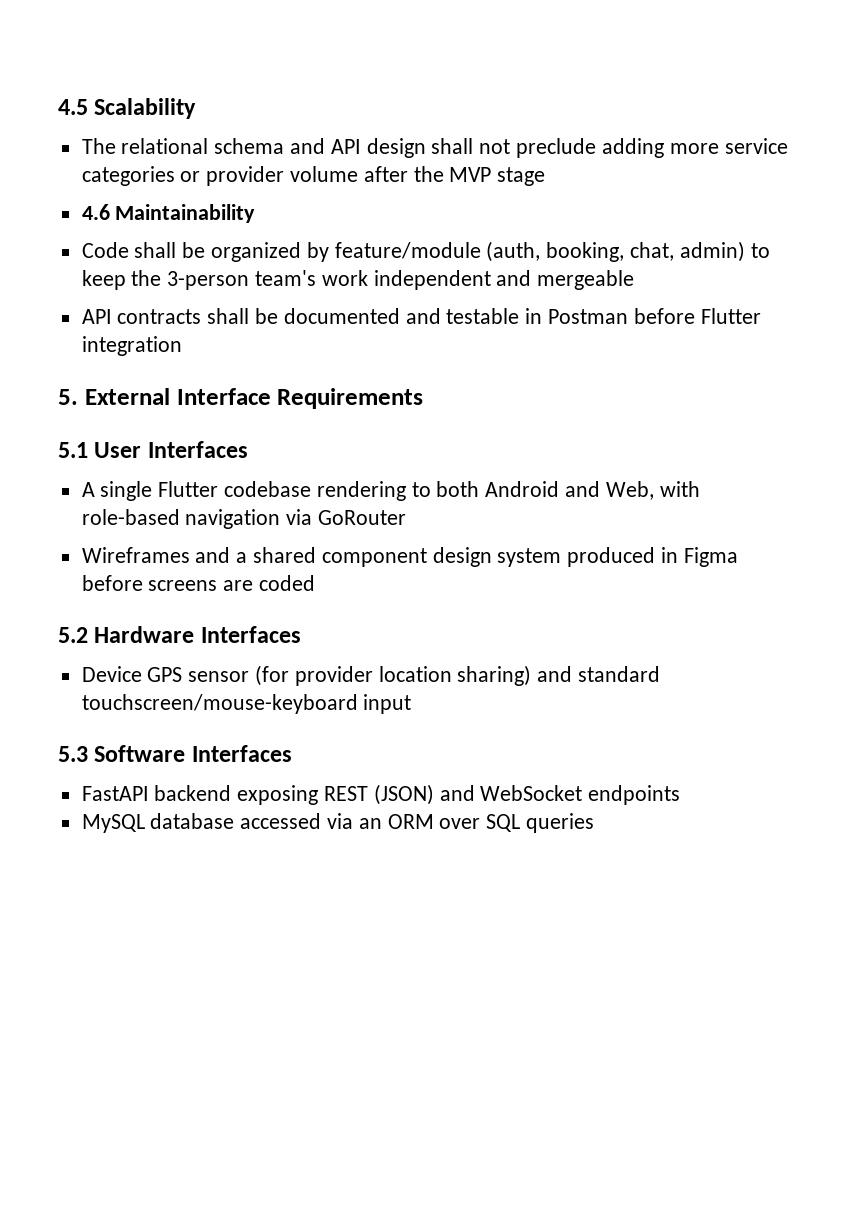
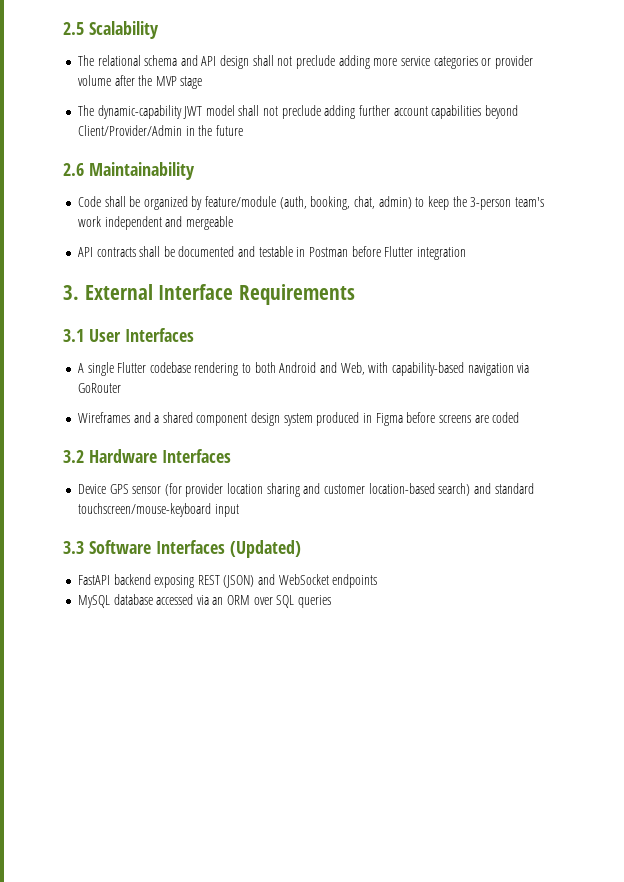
- 4.5 Scalability
+ 2.5 Scalability
- 4.6 Maintainability
+ The dynamic-capability JWT model shall not preclude adding further account capabilities beyond Client/Provider/Admin in the future
+ 2.6 Maintainability
- 5. External Interface Requirements
+ 3. External Interface Requirements
- 5.1 User Interfaces
+ 3.1 User Interfaces
- A single Flutter codebase rendering to both Android and Web, with role-based navigation via GoRouter
+ A single Flutter codebase rendering to both Android and Web, with capability-based navigation via GoRouter
- 5.2 Hardware Interfaces
+ 3.2 Hardware Interfaces
- Device GPS sensor (for provider location sharing) and standard touchscreen/mouse-keyboard input
+ Device GPS sensor (for provider location sharing and customer location-based search) and standard touchscreen/mouse-keyboard input
- 5.3 Software Interfaces
+ 3.3 Software Interfaces (Updated)

